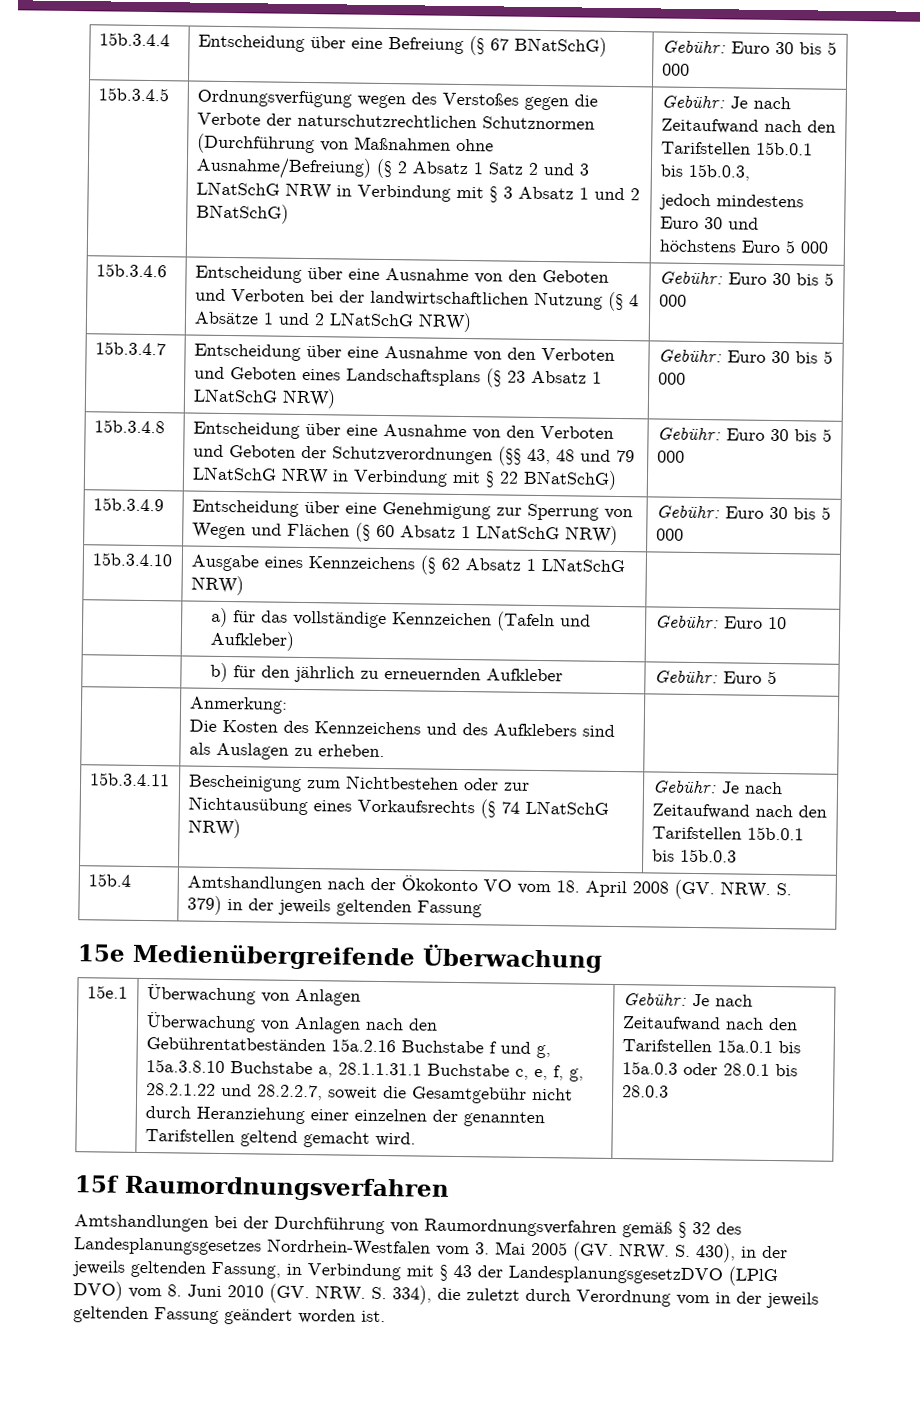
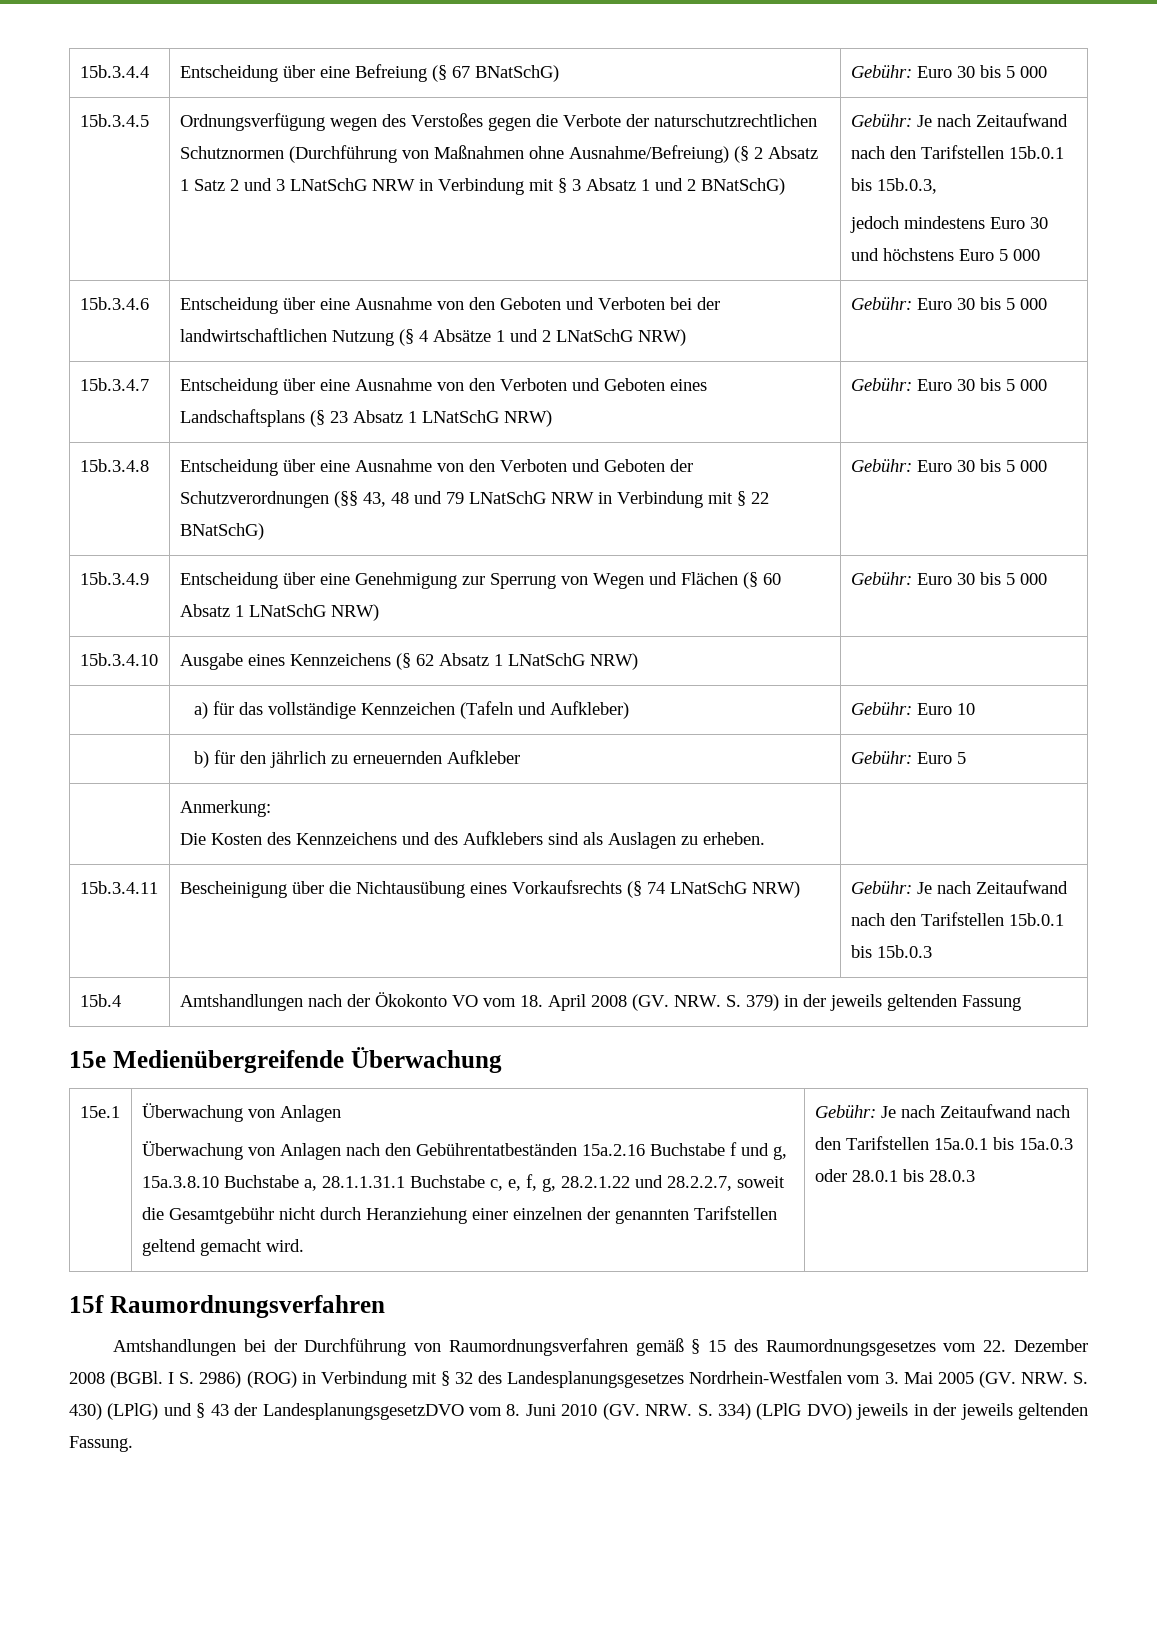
- 15b.3.4.11 | Bescheinigung zum Nichtbestehen oder zur Nichtausübung eines Vorkaufsrechts (§ 74 LNatSchG NRW) | Gebühr: Je nach Zeitaufwand nach den Tarifstellen 15b.0.1 bis 15b.0.3
+ 15b.3.4.11 | Bescheinigung über die Nichtausübung eines Vorkaufsrechts (§ 74 LNatSchG NRW) | Gebühr: Je nach Zeitaufwand nach den Tarifstellen 15b.0.1 bis 15b.0.3
- Amtshandlungen bei der Durchführung von Raumordnungsverfahren gemäß § 32 des Landesplanungsgesetzes Nordrhein-Westfalen vom 3. Mai 2005 (GV. NRW. S. 430), in der jeweils geltenden Fassung, in Verbindung mit § 43 der LandesplanungsgesetzDVO (LPlG DVO) vom 8. Juni 2010 (GV. NRW. S. 334), die zuletzt durch Verordnung vom in der jeweils geltenden Fassung geändert worden ist.
+ Amtshandlungen bei der Durchführung von Raumordnungsverfahren gemäß § 15 des Raumordnungsgesetzes vom 22. Dezember 2008 (BGBl. I S. 2986) (ROG) in Verbindung mit § 32 des Landesplanungsgesetzes Nordrhein-Westfalen vom 3. Mai 2005 (GV. NRW. S. 430) (LPlG) und § 43 der LandesplanungsgesetzDVO vom 8. Juni 2010 (GV. NRW. S. 334) (LPlG DVO) jeweils in der jeweils geltenden Fassung.

